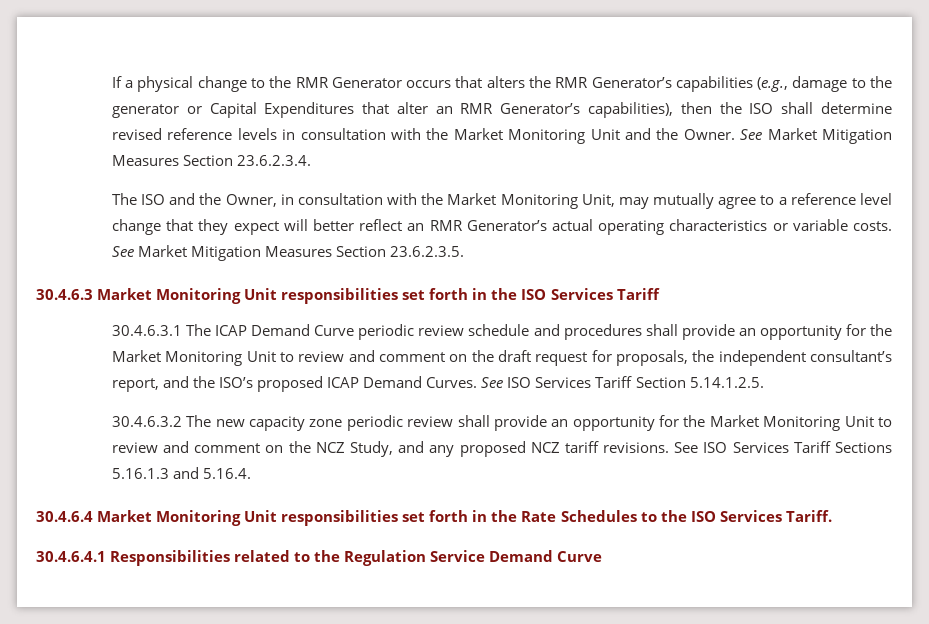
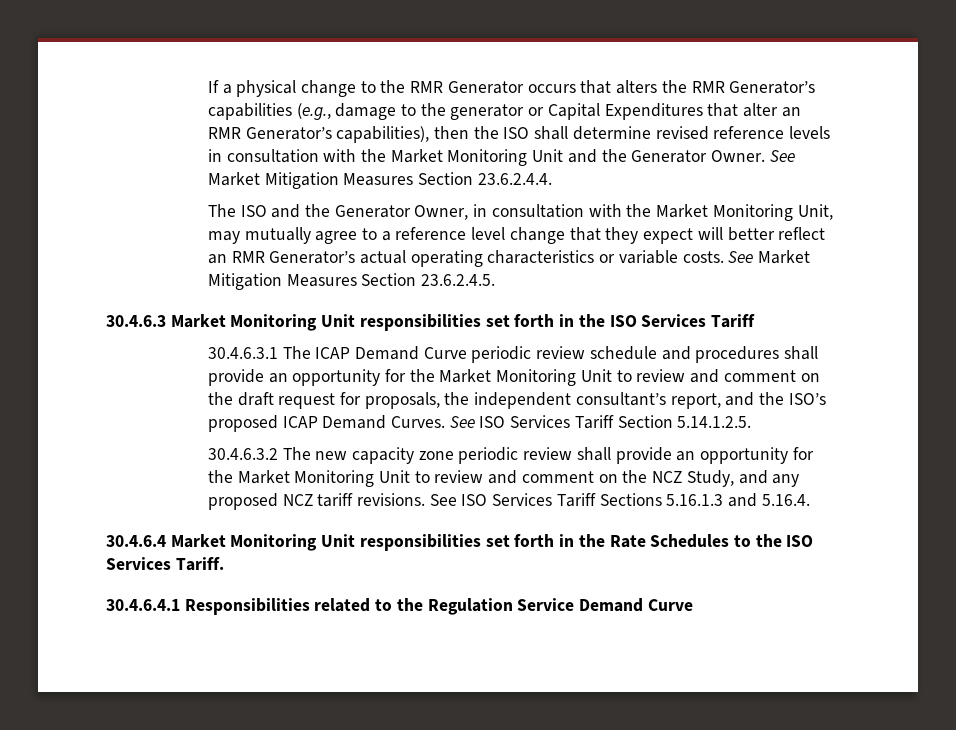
- If a physical change to the RMR Generator occurs that alters the RMR Generator’s capabilities (e.g., damage to the generator or Capital Expenditures that alter an RMR Generator’s capabilities), then the ISO shall determine revised reference levels in consultation with the Market Monitoring Unit and the Owner.
+ If a physical change to the RMR Generator occurs that alters the RMR Generator’s capabilities (e.g., damage to the generator or Capital Expenditures that alter an RMR Generator’s capabilities), then the ISO shall determine revised reference levels in consultation with the Market Monitoring Unit and the Generator Owner.
- See Market Mitigation Measures Section 23.6.2.3.4.
+ See Market Mitigation Measures Section 23.6.2.4.4.
- The ISO and the Owner, in consultation with the Market Monitoring Unit, may mutually agree to a reference level change that they expect will better reflect an RMR Generator’s actual operating characteristics or variable costs.
+ The ISO and the Generator Owner, in consultation with the Market Monitoring Unit, may mutually agree to a reference level change that they expect will better reflect an RMR Generator’s actual operating characteristics or variable costs.
- See Market Mitigation Measures Section 23.6.2.3.5.
+ See Market Mitigation Measures Section 23.6.2.4.5.

